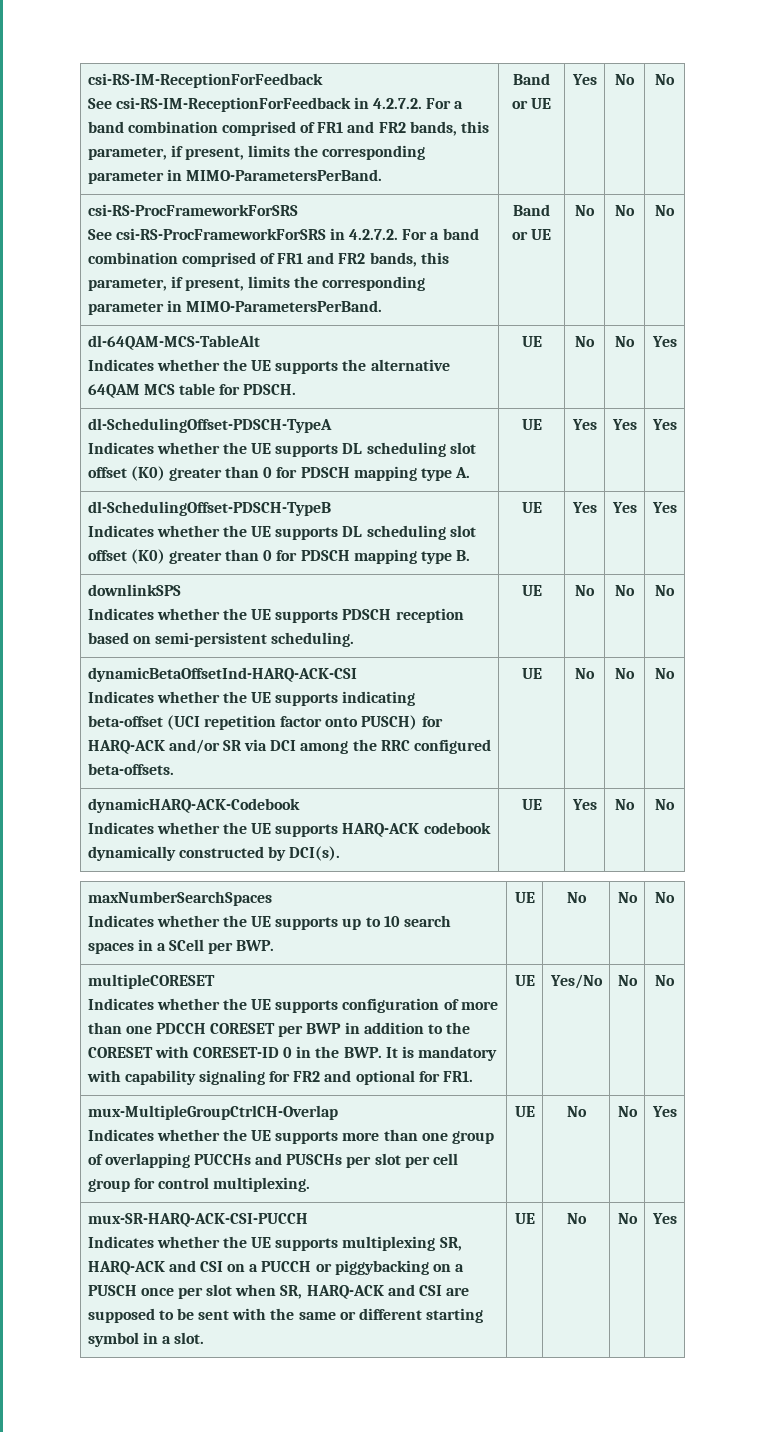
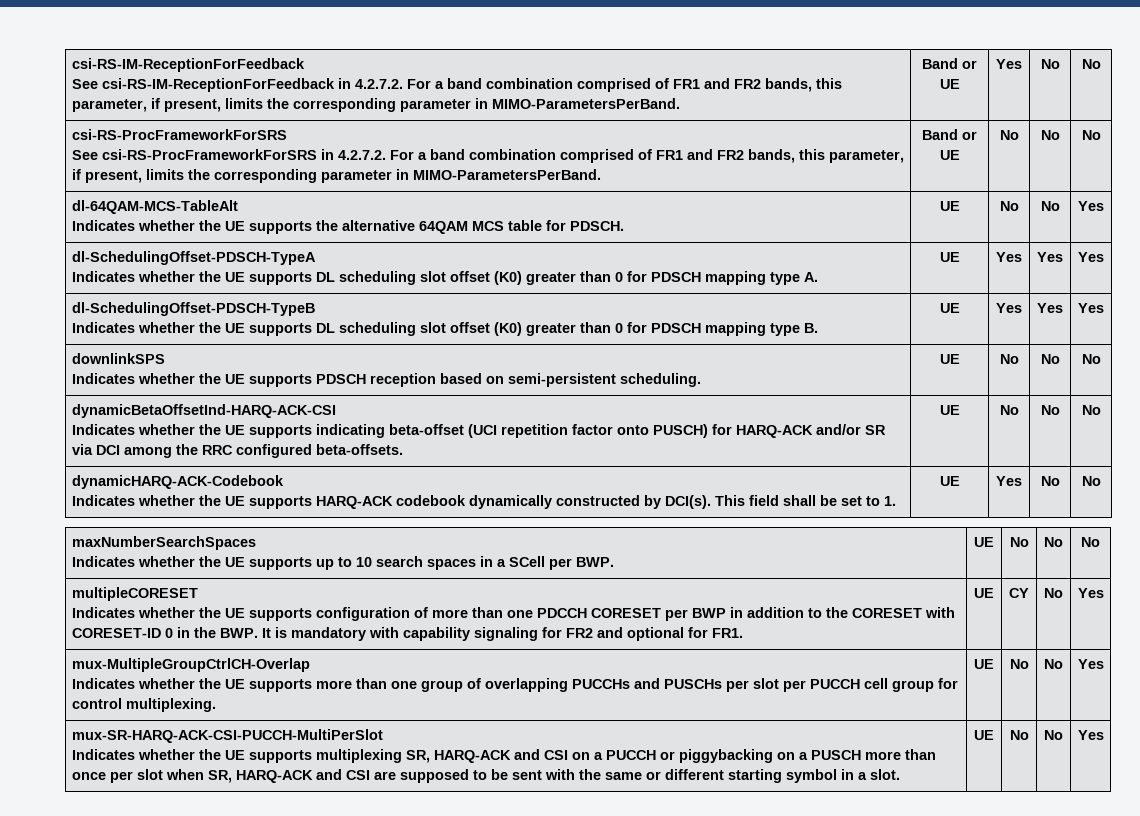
  dynamicHARQ-ACK-Codebook
- Indicates whether the UE supports HARQ-ACK codebook dynamically constructed by DCI(s). | UE | Yes | No | No
+ Indicates whether the UE supports HARQ-ACK codebook dynamically constructed by DCI(s). This field shall be set to 1. | UE | Yes | No | No
- Yes/No | No | No
+ CY | No | Yes
  mux-MultipleGroupCtrlCH-Overlap
- Indicates whether the UE supports more than one group of overlapping PUCCHs and PUSCHs per slot per cell group for control multiplexing. | UE | No | No | Yes
+ Indicates whether the UE supports more than one group of overlapping PUCCHs and PUSCHs per slot per PUCCH cell group for control multiplexing. | UE | No | No | Yes
- mux-SR-HARQ-ACK-CSI-PUCCH
+ mux-SR-HARQ-ACK-CSI-PUCCH-MultiPerSlot
- Indicates whether the UE supports multiplexing SR, HARQ-ACK and CSI on a PUCCH or piggybacking on a PUSCH once per slot when SR, HARQ-ACK and CSI are supposed to be sent with the same or different starting symbol in a slot.
+ Indicates whether the UE supports multiplexing SR, HARQ-ACK and CSI on a PUCCH or piggybacking on a PUSCH more than once per slot when SR, HARQ-ACK and CSI are supposed to be sent with the same or different starting symbol in a slot.

